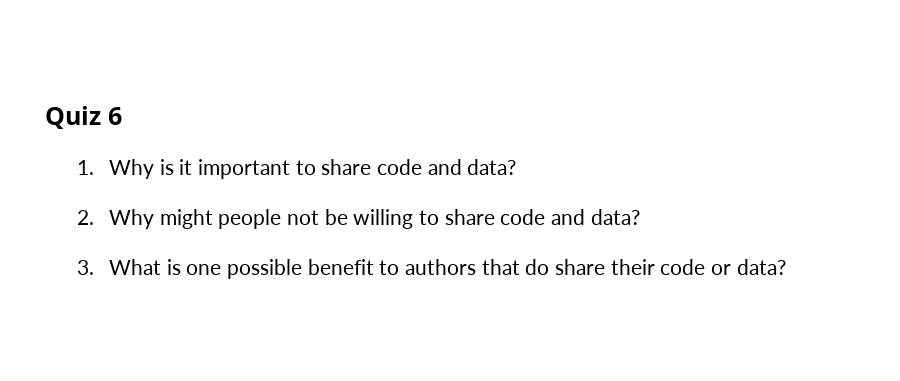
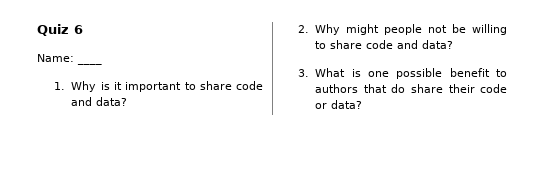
+ Name: ____

